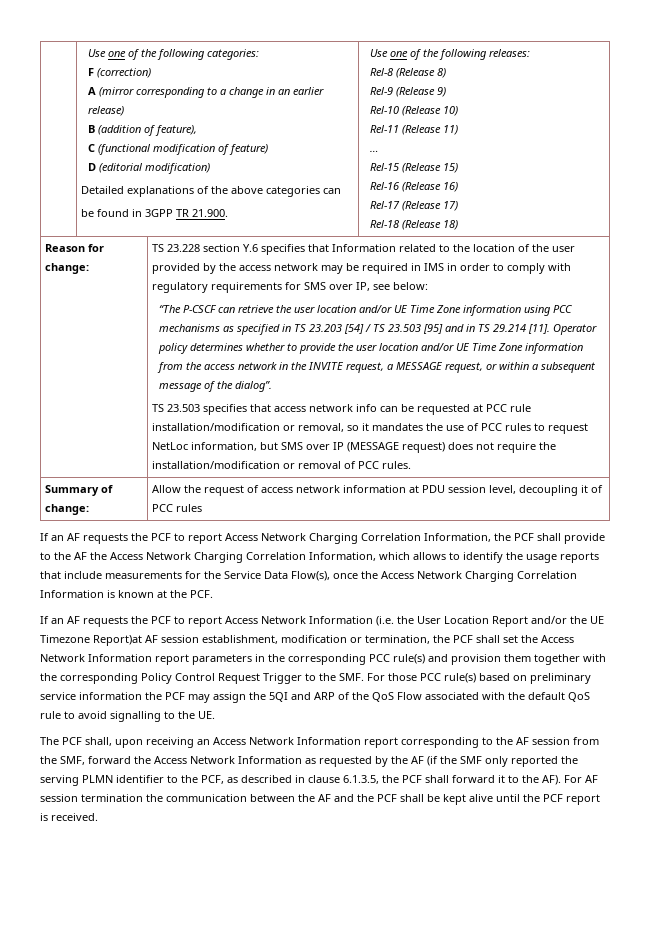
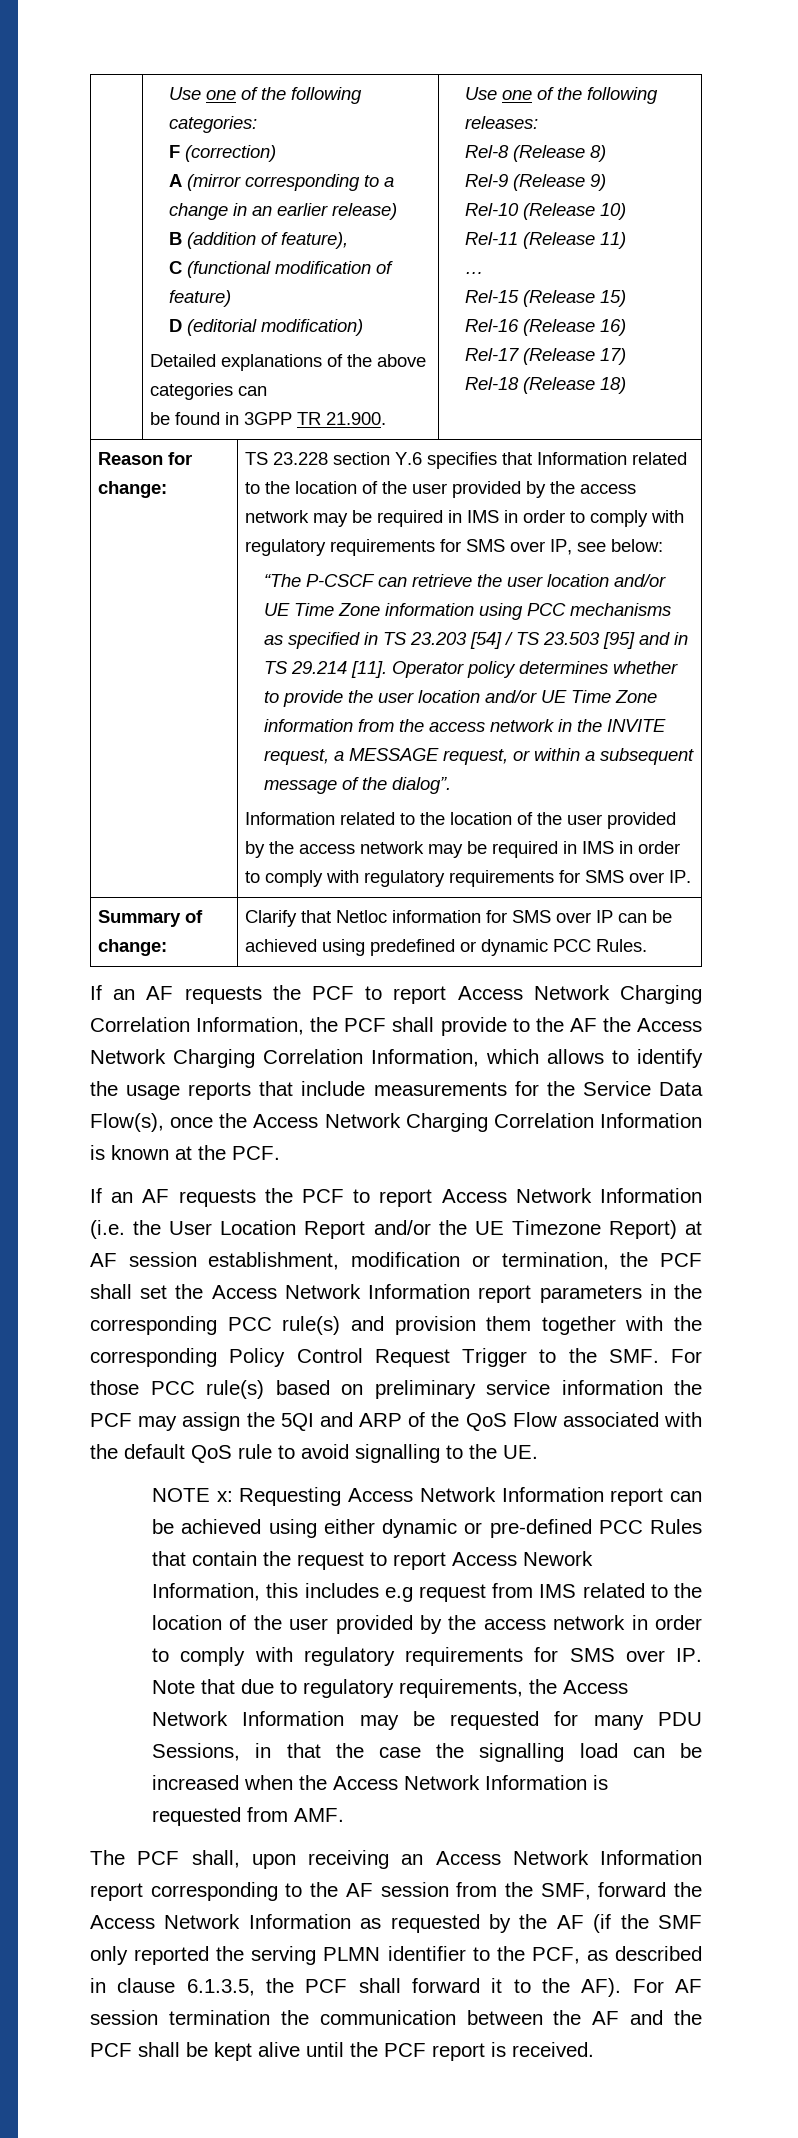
- TS 23.503 specifies that access network info can be requested at PCC rule installation/modification or removal, so it mandates the use of PCC rules to request NetLoc information, but SMS over IP (MESSAGE request) does not require the installation/modification or removal of PCC rules.
- Summary of change: | Allow the request of access network information at PDU session level, decoupling it of PCC rules
+ Information related to the location of the user provided by the access network may be required in IMS in order to comply with regulatory requirements for SMS over IP.
+ Summary of change: | Clarify that Netloc information for SMS over IP can be achieved using predefined or dynamic PCC Rules.
- If an AF requests the PCF to report Access Network Information (i.e. the User Location Report and/or the UE Timezone Report)at AF session establishment, modification or termination, the PCF shall set the Access Network Information report parameters in the corresponding PCC rule(s) and provision them together with the corresponding Policy Control Request Trigger to the SMF. For those PCC rule(s) based on preliminary service information the PCF may assign the 5QI and ARP of the QoS Flow associated with the default QoS rule to avoid signalling to the UE.
+ If an AF requests the PCF to report Access Network Information (i.e. the User Location Report and/or the UE Timezone Report) at AF session establishment, modification or termination, the PCF shall set the Access Network Information report parameters in the corresponding PCC rule(s) and provision them together with the corresponding Policy Control Request Trigger to the SMF. For those PCC rule(s) based on preliminary service information the PCF may assign the 5QI and ARP of the QoS Flow associated with the default QoS rule to avoid signalling to the UE.
+ NOTE x: Requesting Access Network Information report can be achieved using either dynamic or pre-defined PCC Rules that contain the request to report Access Nework Information, this includes e.g request from IMS related to the location of the user provided by the access network in order to comply with regulatory requirements for SMS over IP. Note that due to regulatory requirements, the Access Network Information may be requested for many PDU Sessions, in that the case the signalling load can be increased when the Access Network Information is requested from AMF.

